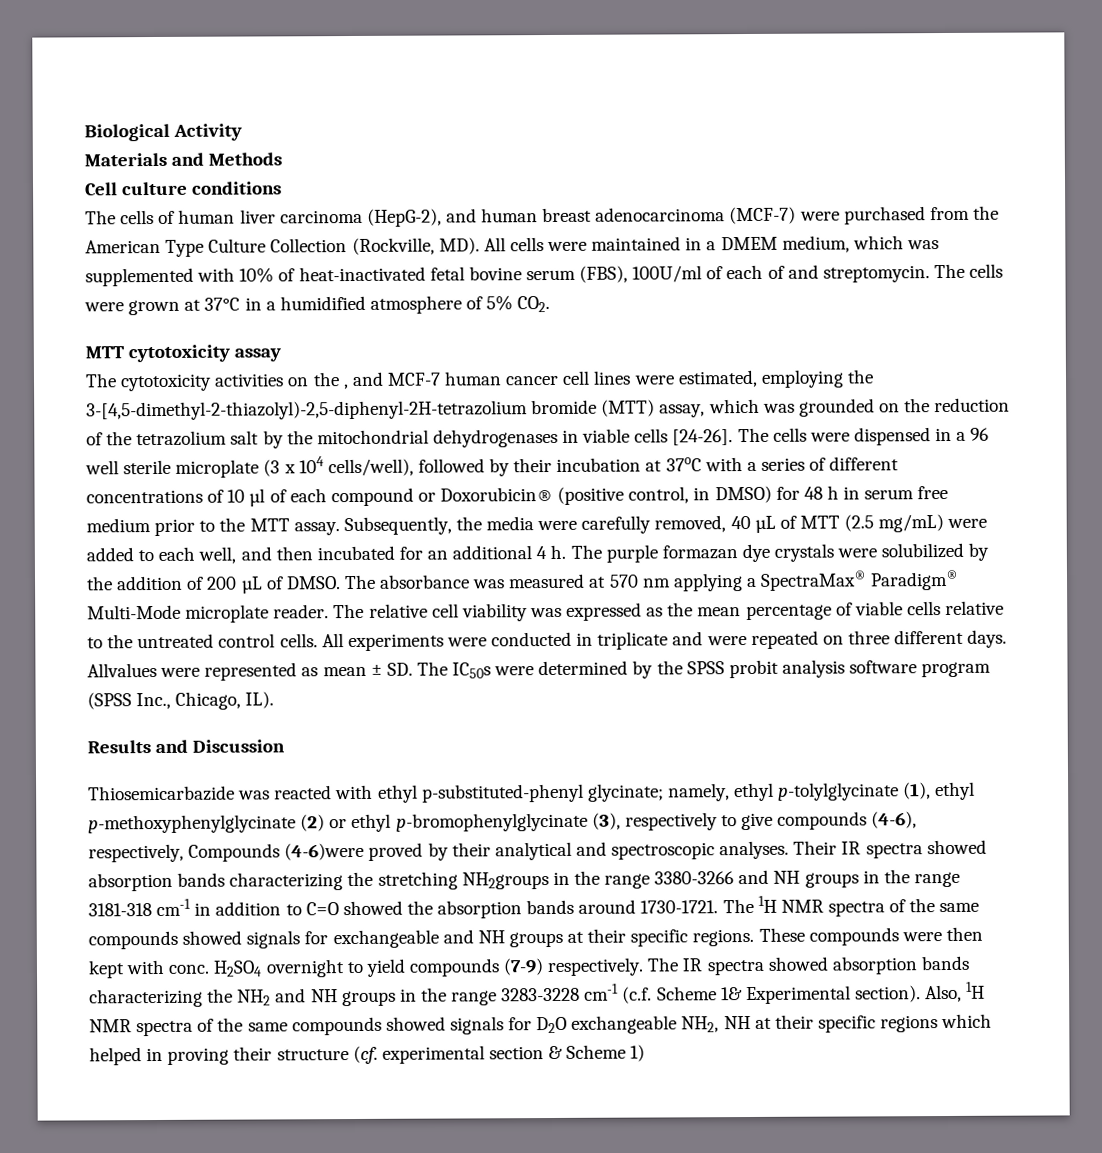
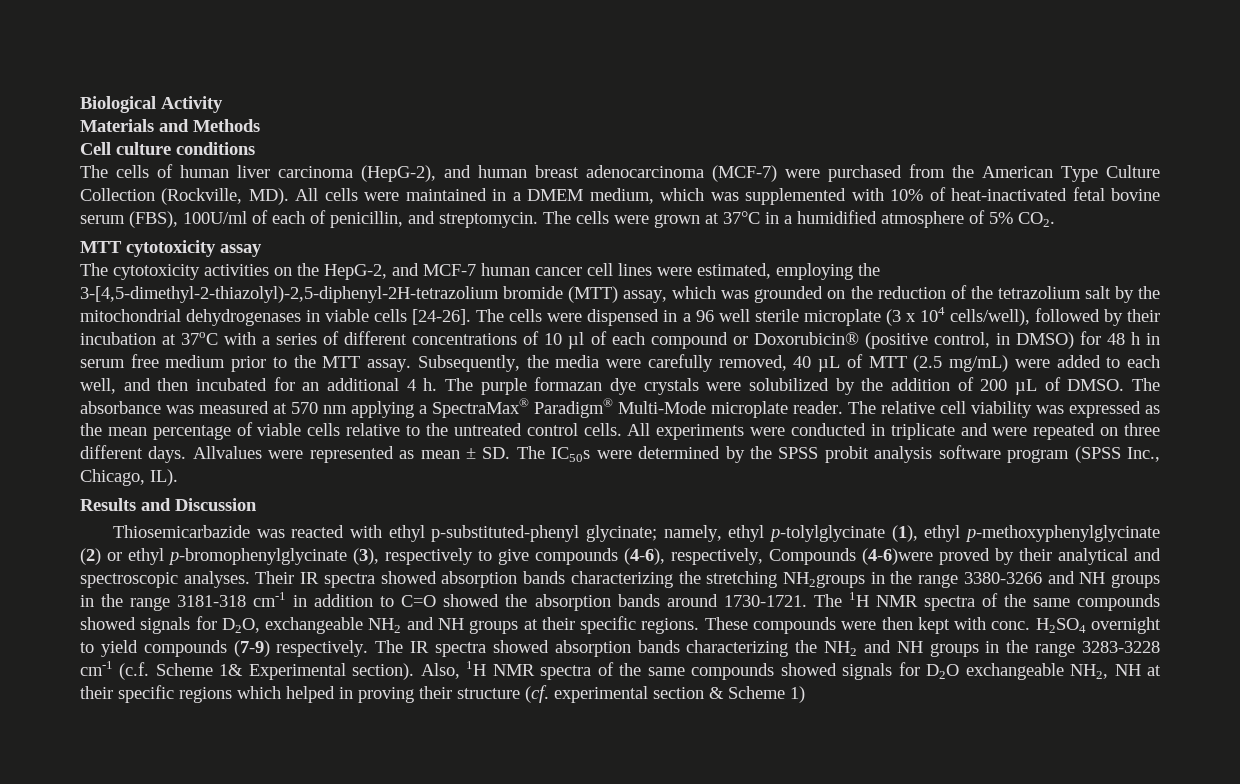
- The cells of human liver carcinoma (HepG-2), and human breast adenocarcinoma (MCF-7) were purchased from the American Type Culture Collection (Rockville, MD). All cells were maintained in a DMEM medium, which was supplemented with 10% of heat-inactivated fetal bovine serum (FBS), 100U/ml of each of and streptomycin.
+ The cells of human liver carcinoma (HepG-2), and human breast adenocarcinoma (MCF-7) were purchased from the American Type Culture Collection (Rockville, MD). All cells were maintained in a DMEM medium, which was supplemented with 10% of heat-inactivated fetal bovine serum (FBS), 100U/ml of each of penicillin, and streptomycin.
- The cytotoxicity activities on the , and MCF-7 human cancer cell lines were estimated, employing the 3-[4,5-dimethyl-2-thiazolyl)-2,5-diphenyl-2H-tetrazolium bromide (MTT) assay, which was grounded on the reduction of the tetrazolium salt by the mitochondrial dehydrogenases in viable cells [24-26].
+ The cytotoxicity activities on the HepG-2, and MCF-7 human cancer cell lines were estimated, employing the 3-[4,5-dimethyl-2-thiazolyl)-2,5-diphenyl-2H-tetrazolium bromide (MTT) assay, which was grounded on the reduction of the tetrazolium salt by the mitochondrial dehydrogenases in viable cells [24-26].
- The 1H NMR spectra of the same compounds showed signals for exchangeable and NH groups at their specific regions.
+ The 1H NMR spectra of the same compounds showed signals for D2O, exchangeable NH2 and NH groups at their specific regions.

